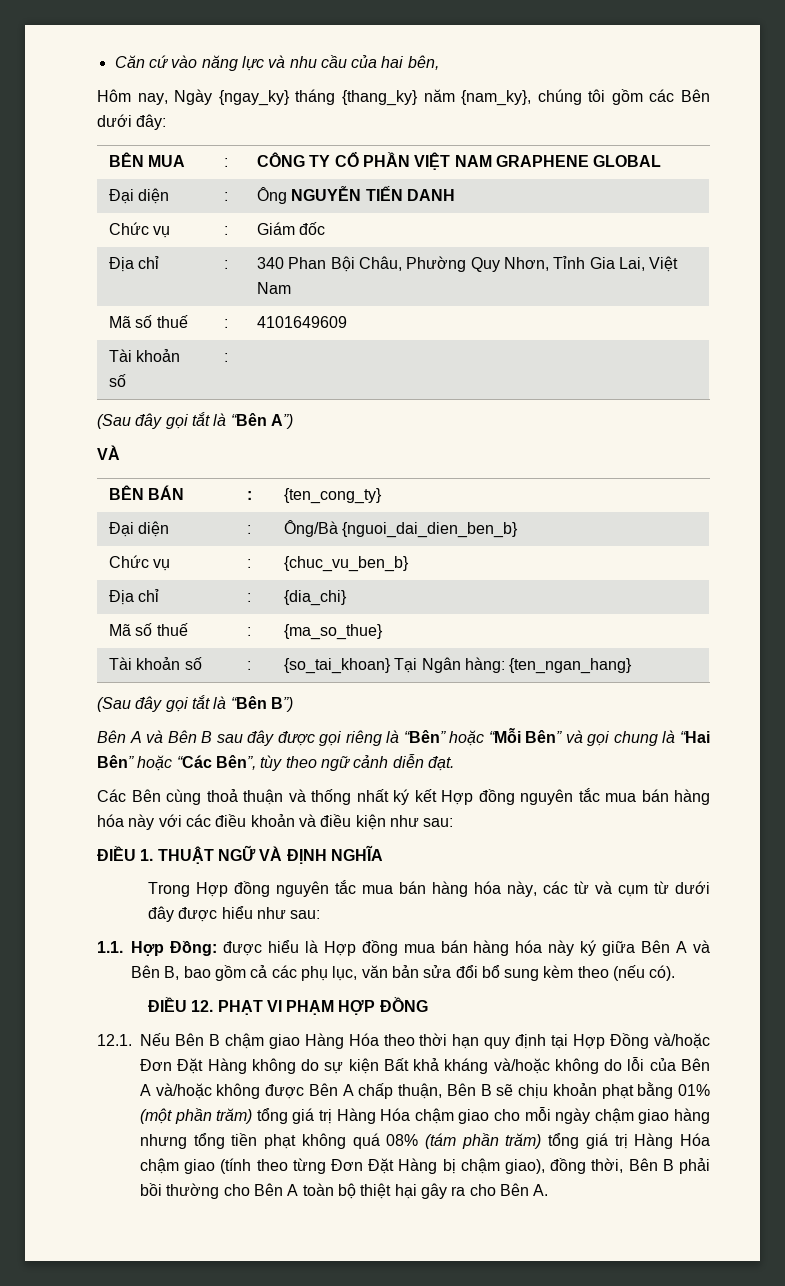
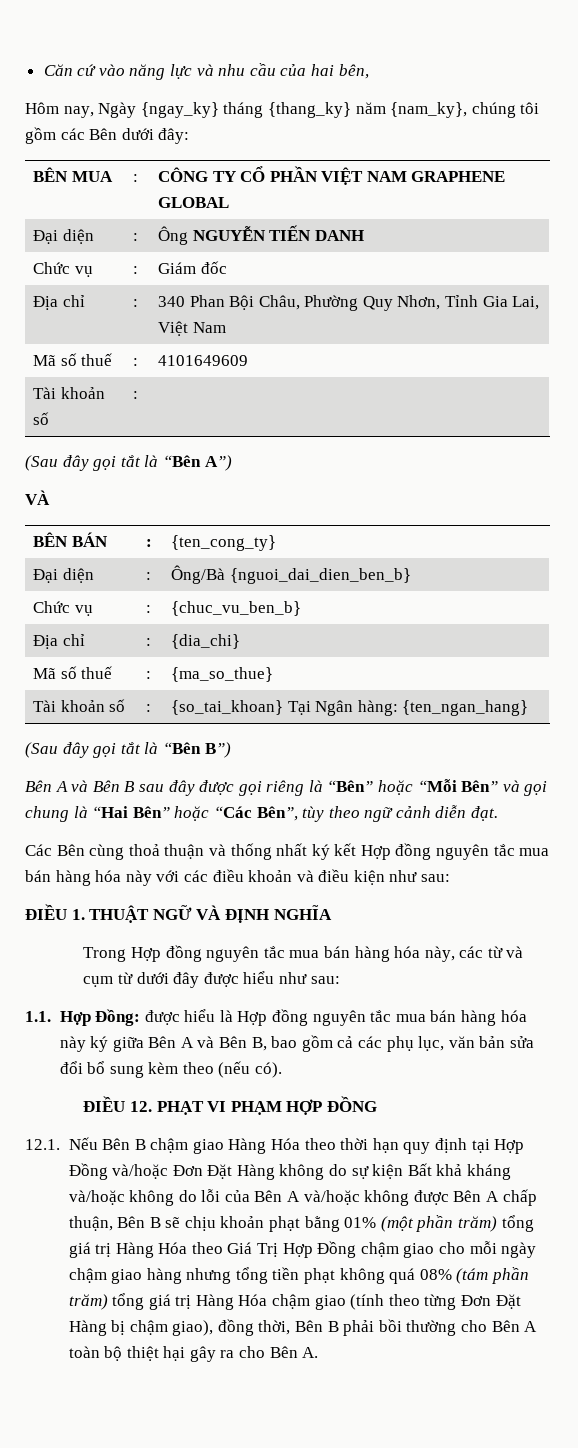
- 1.1. Hợp Đồng: được hiểu là Hợp đồng mua bán hàng hóa này ký giữa Bên A và Bên B, bao gồm cả các phụ lục, văn bản sửa đổi bổ sung kèm theo (nếu có).
+ 1.1. Hợp Đồng: được hiểu là Hợp đồng nguyên tắc mua bán hàng hóa này ký giữa Bên A và Bên B, bao gồm cả các phụ lục, văn bản sửa đổi bổ sung kèm theo (nếu có).
- 12.1. Nếu Bên B chậm giao Hàng Hóa theo thời hạn quy định tại Hợp Đồng và/hoặc Đơn Đặt Hàng không do sự kiện Bất khả kháng và/hoặc không do lỗi của Bên A và/hoặc không được Bên A chấp thuận, Bên B sẽ chịu khoản phạt bằng 01% (một phần trăm) tổng giá trị Hàng Hóa chậm giao cho mỗi ngày chậm giao hàng nhưng tổng tiền phạt không quá 08% (tám phần trăm) tổng giá trị Hàng Hóa chậm giao (tính theo từng Đơn Đặt Hàng bị chậm giao), đồng thời, Bên B phải bồi thường cho Bên A toàn bộ thiệt hại gây ra cho Bên A.
+ 12.1. Nếu Bên B chậm giao Hàng Hóa theo thời hạn quy định tại Hợp Đồng và/hoặc Đơn Đặt Hàng không do sự kiện Bất khả kháng và/hoặc không do lỗi của Bên A và/hoặc không được Bên A chấp thuận, Bên B sẽ chịu khoản phạt bằng 01% (một phần trăm) tổng giá trị Hàng Hóa theo Giá Trị Hợp Đồng chậm giao cho mỗi ngày chậm giao hàng nhưng tổng tiền phạt không quá 08% (tám phần trăm) tổng giá trị Hàng Hóa chậm giao (tính theo từng Đơn Đặt Hàng bị chậm giao), đồng thời, Bên B phải bồi thường cho Bên A toàn bộ thiệt hại gây ra cho Bên A.

